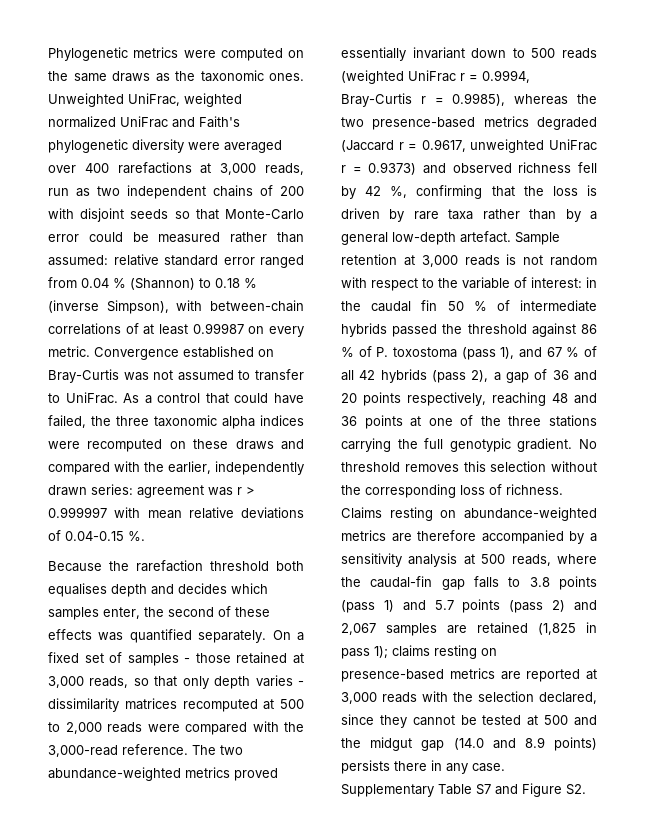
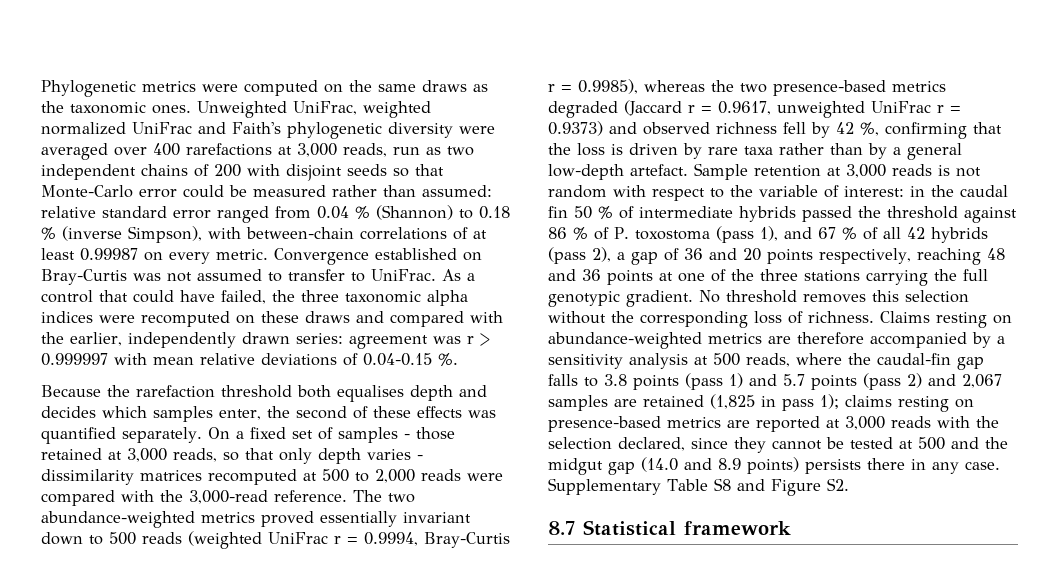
- Supplementary Table S7 and Figure S2.
+ Supplementary Table S8 and Figure S2.
+ 8.7 Statistical framework

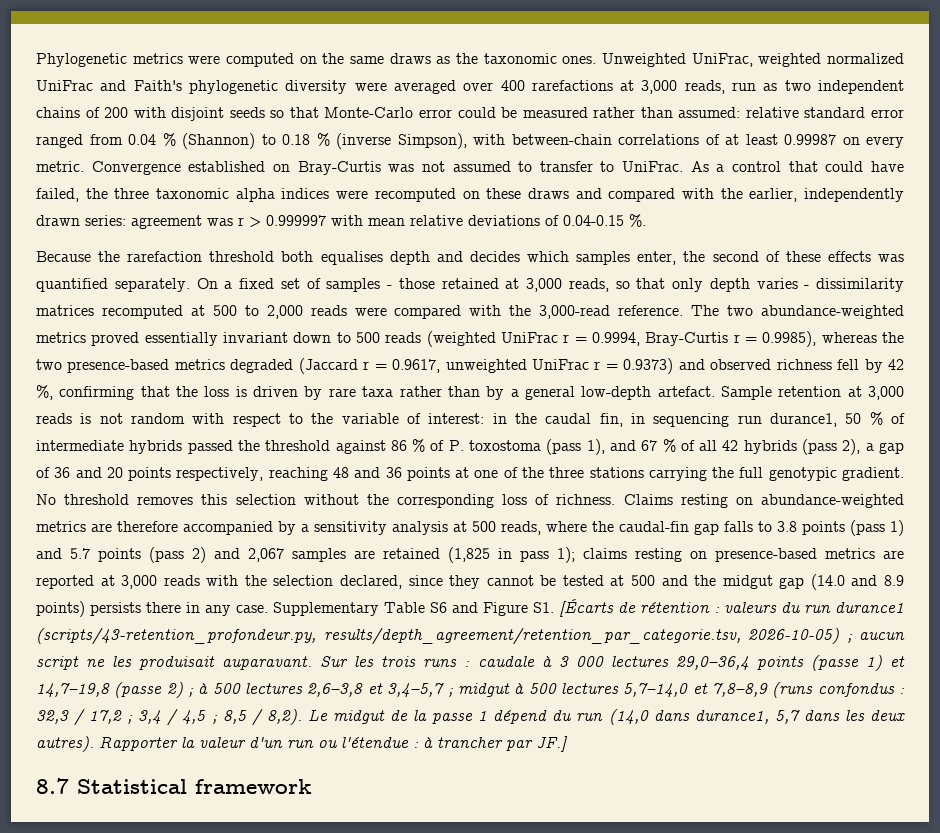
- in the caudal fin 50 % of intermediate hybrids passed the threshold against 86 % of P. toxostoma (pass 1), and 67 % of all 42 hybrids (pass 2), a gap of 36 and 20 points respectively, reaching 48 and 36 points at one of the three stations carrying the full genotypic gradient.
+ in the caudal fin, in sequencing run durance1, 50 % of intermediate hybrids passed the threshold against 86 % of P. toxostoma (pass 1), and 67 % of all 42 hybrids (pass 2), a gap of 36 and 20 points respectively, reaching 48 and 36 points at one of the three stations carrying the full genotypic gradient.
- Supplementary Table S8 and Figure S2.
+ Supplementary Table S6 and Figure S1. [Écarts de rétention : valeurs du run durance1 (scripts/43-retention_profondeur.py, results/depth_agreement/retention_par_categorie.tsv, 2026-10-05) ; aucun script ne les produisait auparavant. Sur les trois runs : caudale à 3 000 lectures 29,0–36,4 points (passe 1) et 14,7–19,8 (passe 2) ; à 500 lectures 2,6–3,8 et 3,4–5,7 ; midgut à 500 lectures 5,7–14,0 et 7,8–8,9 (runs confondus : 32,3 / 17,2 ; 3,4 / 4,5 ; 8,5 / 8,2). Le midgut de la passe 1 dépend du run (14,0 dans durance1, 5,7 dans les deux autres). Rapporter la valeur d'un run ou l'étendue : à trancher par JF.]

